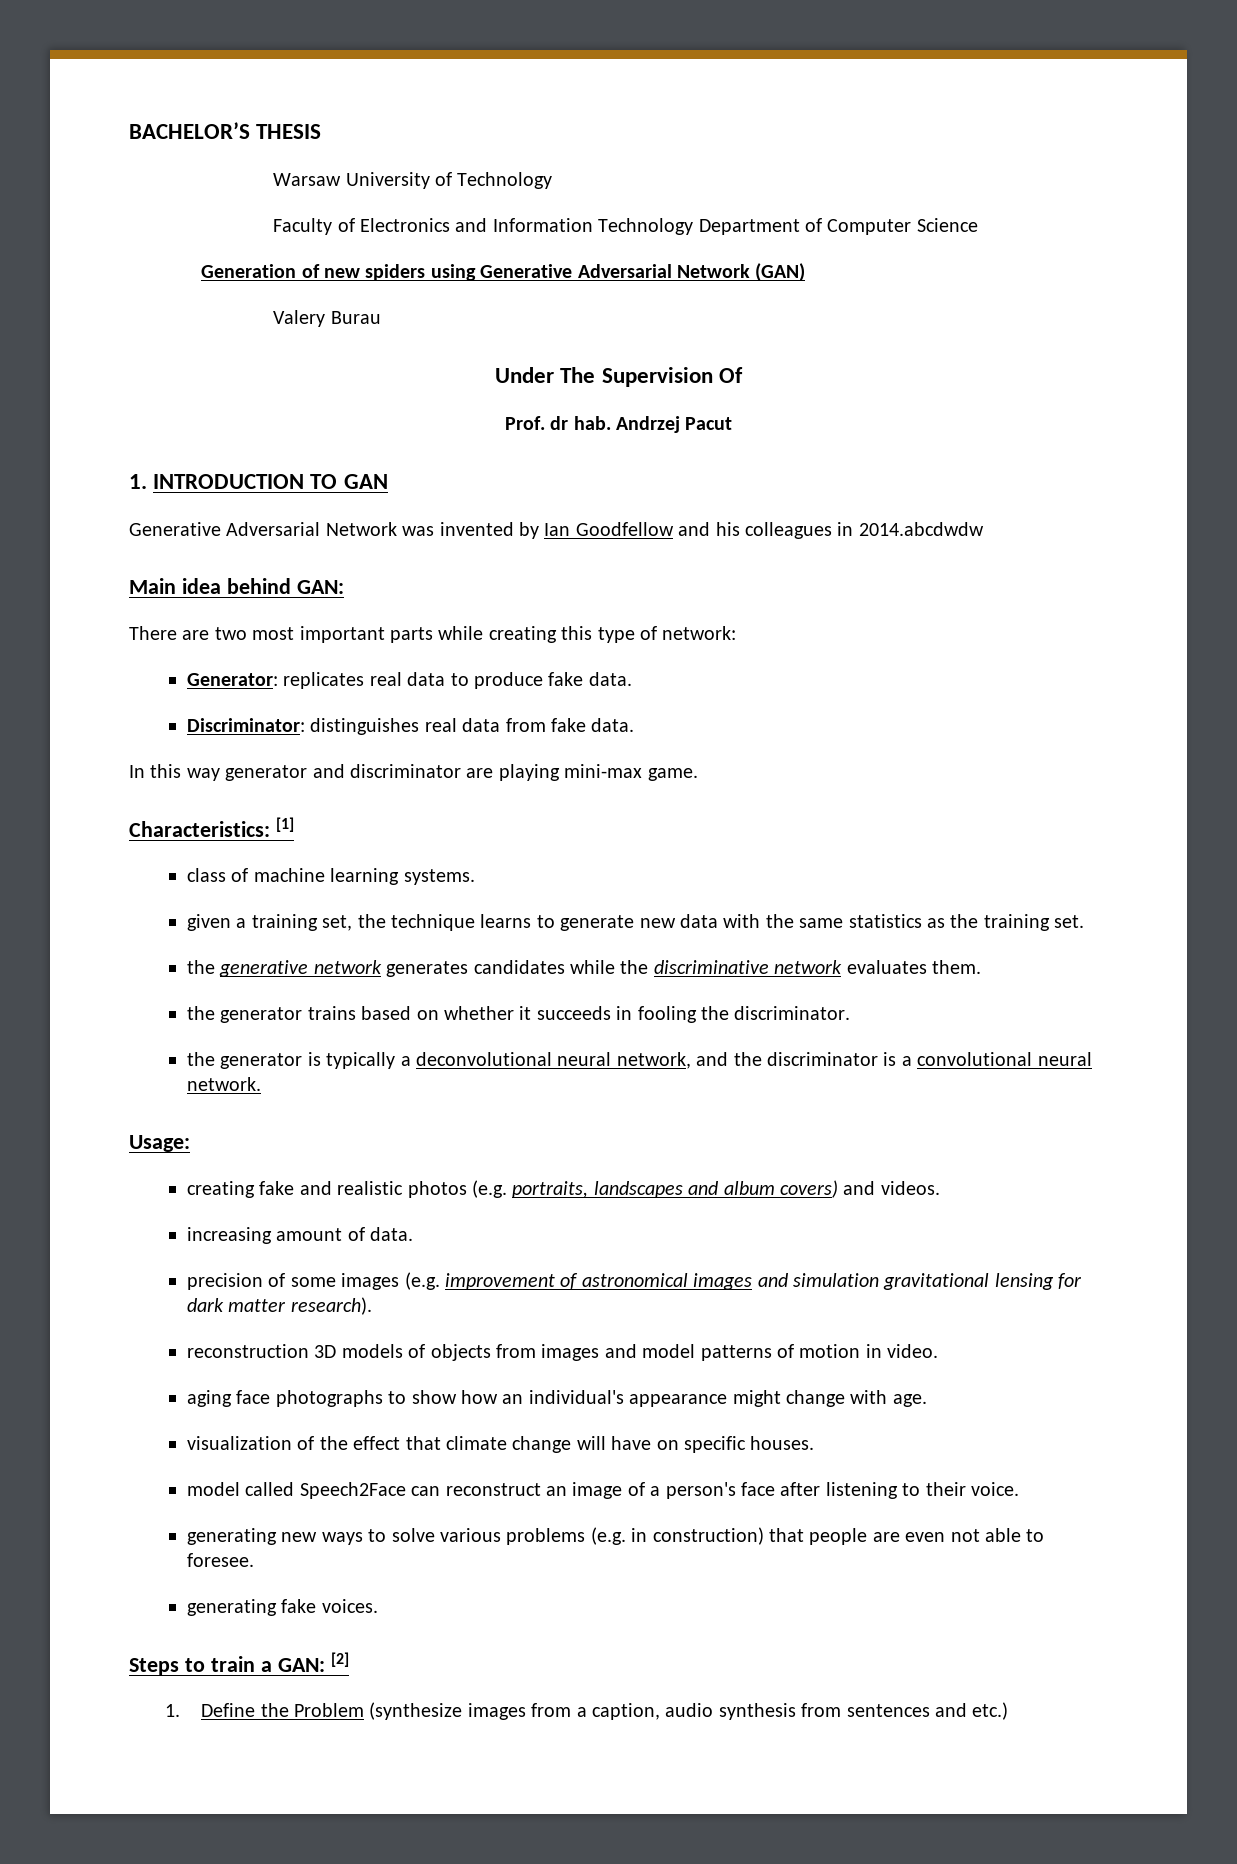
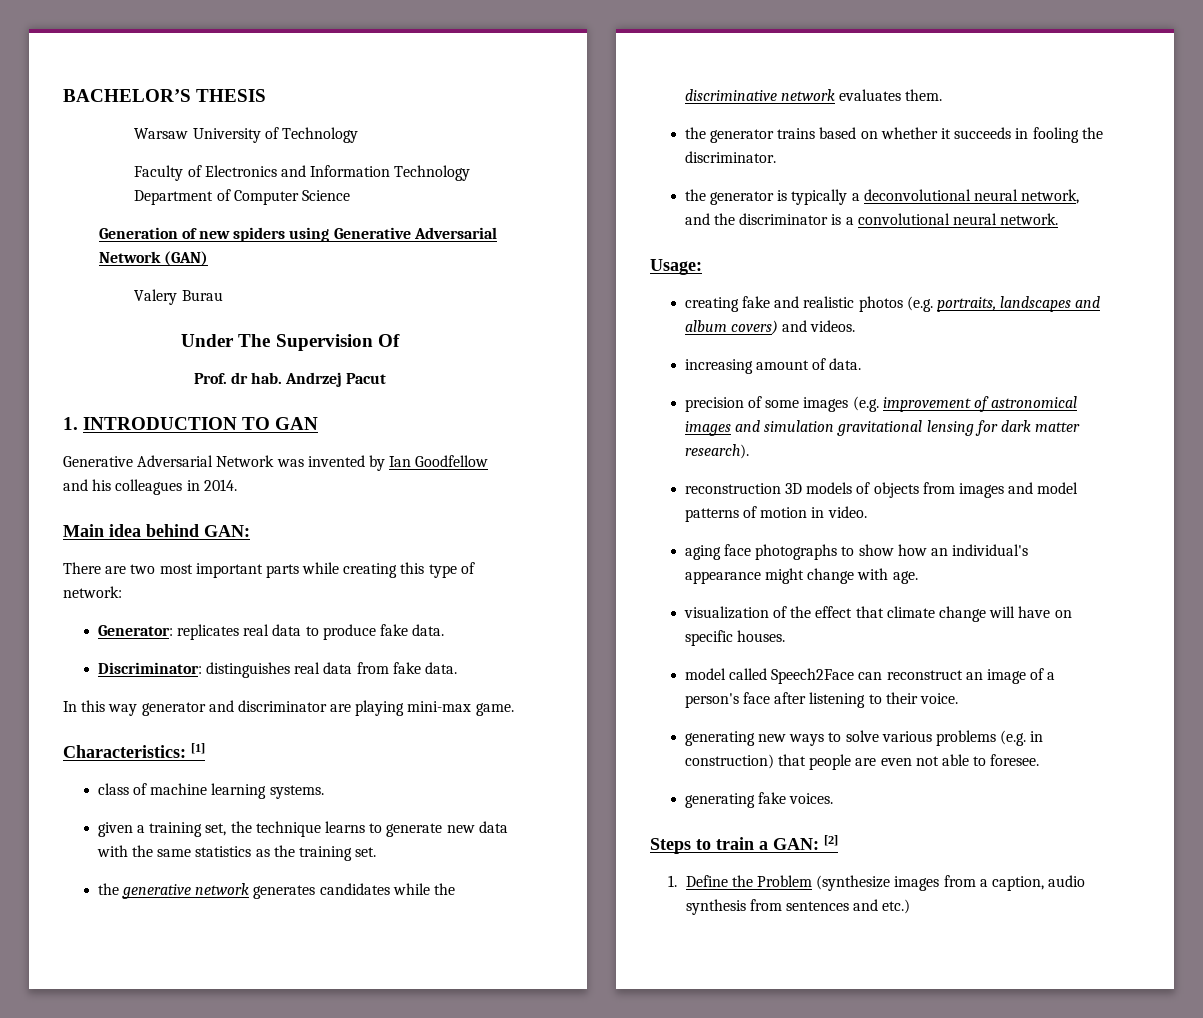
- Generative Adversarial Network was invented by Ian Goodfellow and his colleagues in 2014.abcdwdw
+ Generative Adversarial Network was invented by Ian Goodfellow and his colleagues in 2014.

